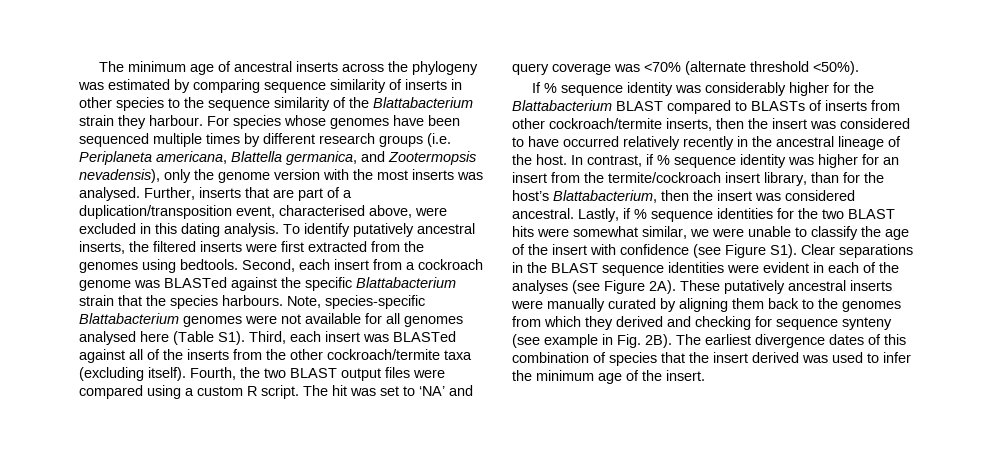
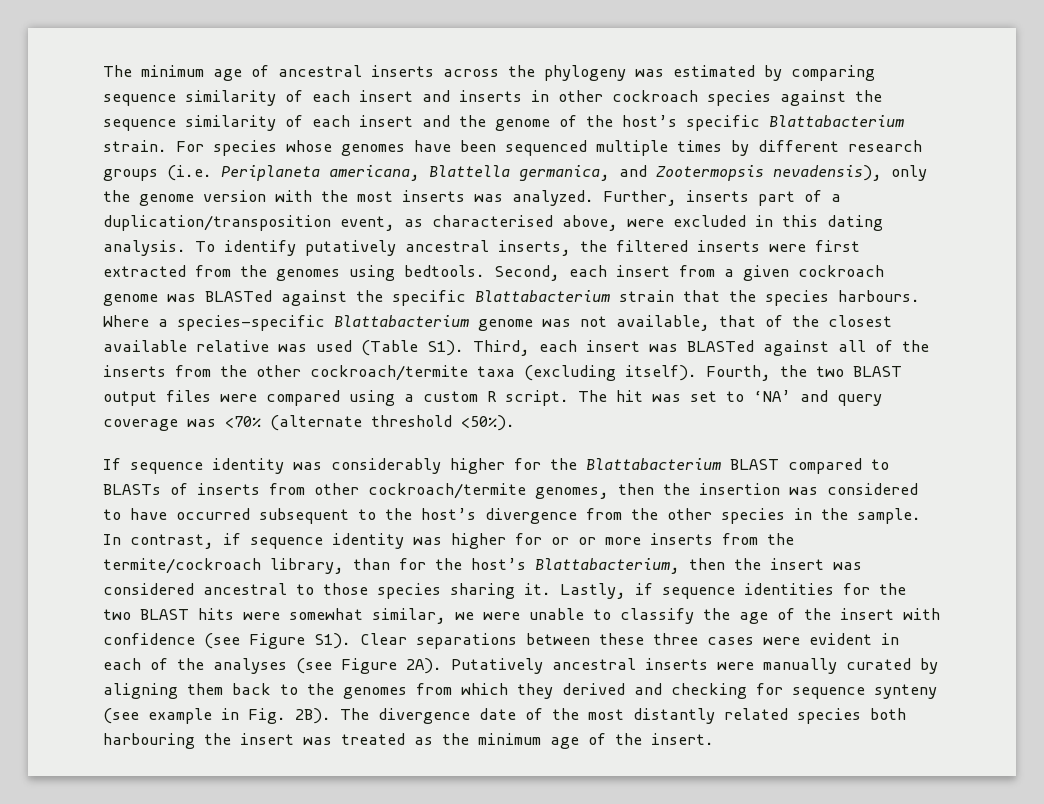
- The minimum age of ancestral inserts across the phylogeny was estimated by comparing sequence similarity of inserts in other species to the sequence similarity of the Blattabacterium strain they harbour.
+ The minimum age of ancestral inserts across the phylogeny was estimated by comparing sequence similarity of each insert and inserts in other cockroach species against the sequence similarity of each insert and the genome of the host’s specific Blattabacterium strain.
- For species whose genomes have been sequenced multiple times by different research groups (i.e. Periplaneta americana, Blattella germanica, and Zootermopsis nevadensis), only the genome version with the most inserts was analysed.
+ For species whose genomes have been sequenced multiple times by different research groups (i.e. Periplaneta americana, Blattella germanica, and Zootermopsis nevadensis), only the genome version with the most inserts was analyzed.
- Further, inserts that are part of a duplication/transposition event, characterised above, were excluded in this dating analysis.
+ Further, inserts part of a duplication/transposition event, as characterised above, were excluded in this dating analysis.
- Second, each insert from a cockroach genome was BLASTed against the specific Blattabacterium strain that the species harbours.
+ Second, each insert from a given cockroach genome was BLASTed against the specific Blattabacterium strain that the species harbours.
- Note, species-specific Blattabacterium genomes were not available for all genomes analysed here (Table S1). Third, each insert was BLASTed against all of the inserts from the other cockroach/termite taxa (excluding itself).
+ Where a species-specific Blattabacterium genome was not available, that of the closest available relative was used (Table S1). Third, each insert was BLASTed against all of the inserts from the other cockroach/termite taxa (excluding itself).
- If % sequence identity was considerably higher for the Blattabacterium BLAST compared to BLASTs of inserts from other cockroach/termite inserts, then the insert was considered to have occurred relatively recently in the ancestral lineage of the host.
+ If sequence identity was considerably higher for the Blattabacterium BLAST compared to BLASTs of inserts from other cockroach/termite genomes, then the insertion was considered to have occurred subsequent to the host’s divergence from the other species in the sample.
- In contrast, if % sequence identity was higher for an insert from the termite/cockroach insert library, than for the host’s Blattabacterium, then the insert was considered ancestral.
+ In contrast, if sequence identity was higher for or or more inserts from the termite/cockroach library, than for the host’s Blattabacterium, then the insert was considered ancestral to those species sharing it.
- Lastly, if % sequence identities for the two BLAST hits were somewhat similar, we were unable to classify the age of the insert with confidence (see Figure S1). Clear separations in the BLAST sequence identities were evident in each of the analyses (see Figure 2A).
+ Lastly, if sequence identities for the two BLAST hits were somewhat similar, we were unable to classify the age of the insert with confidence (see Figure S1). Clear separations between these three cases were evident in each of the analyses (see Figure 2A).
- These putatively ancestral inserts were manually curated by aligning them back to the genomes from which they derived and checking for sequence synteny (see example in Fig. 2B).
+ Putatively ancestral inserts were manually curated by aligning them back to the genomes from which they derived and checking for sequence synteny (see example in Fig. 2B).
- The earliest divergence dates of this combination of species that the insert derived was used to infer the minimum age of the insert.
+ The divergence date of the most distantly related species both harbouring the insert was treated as the minimum age of the insert.

